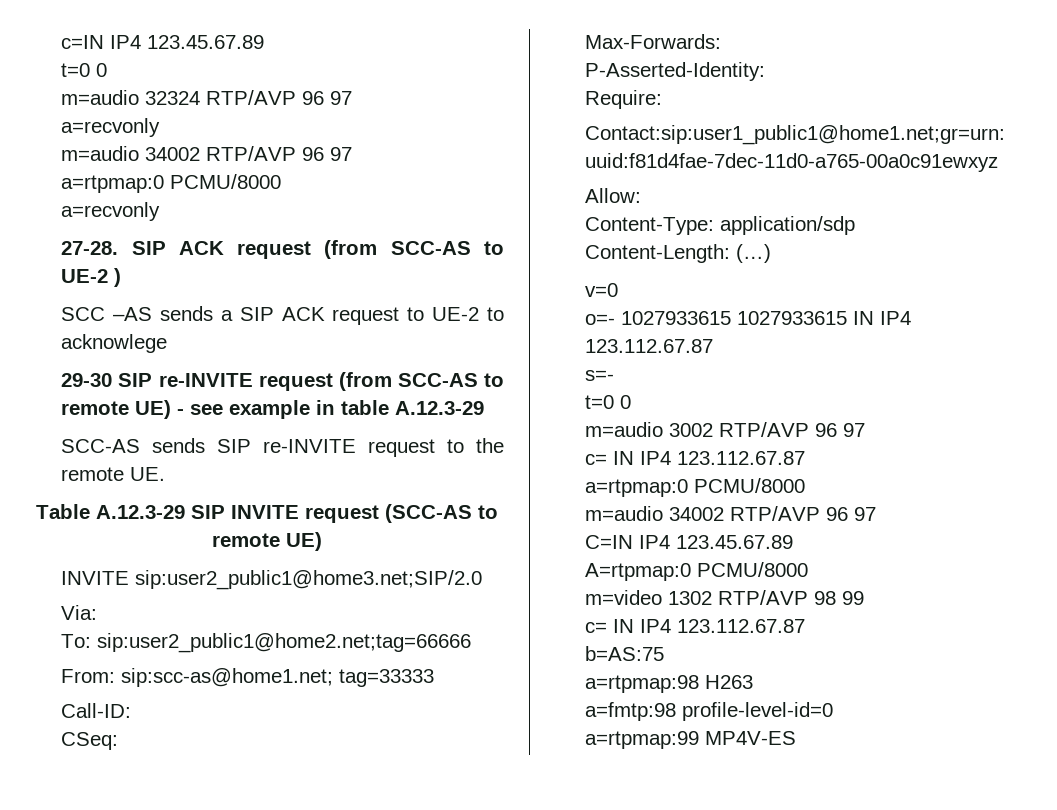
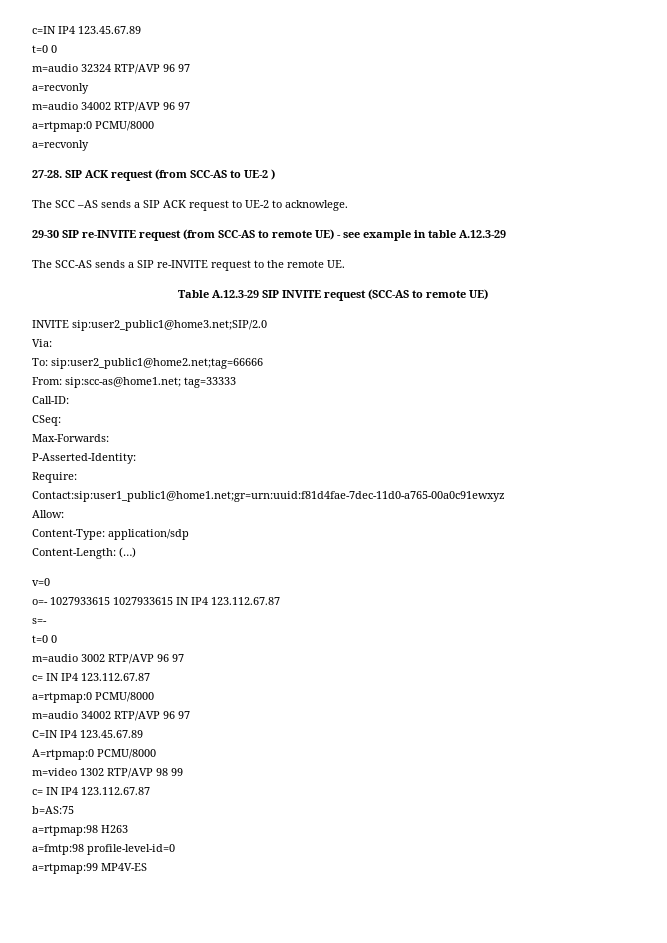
- SCC –AS sends a SIP ACK request to UE-2 to acknowlege
+ The SCC –AS sends a SIP ACK request to UE-2 to acknowlege.
- SCC-AS sends SIP re-INVITE request to the remote UE.
+ The SCC-AS sends a SIP re-INVITE request to the remote UE.

